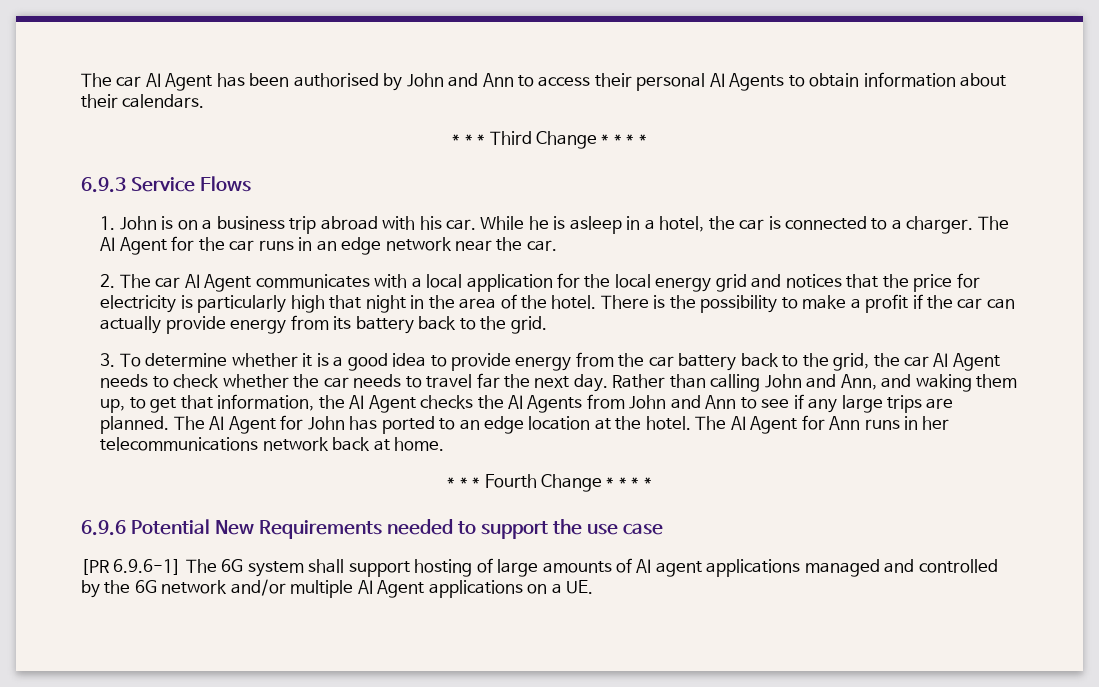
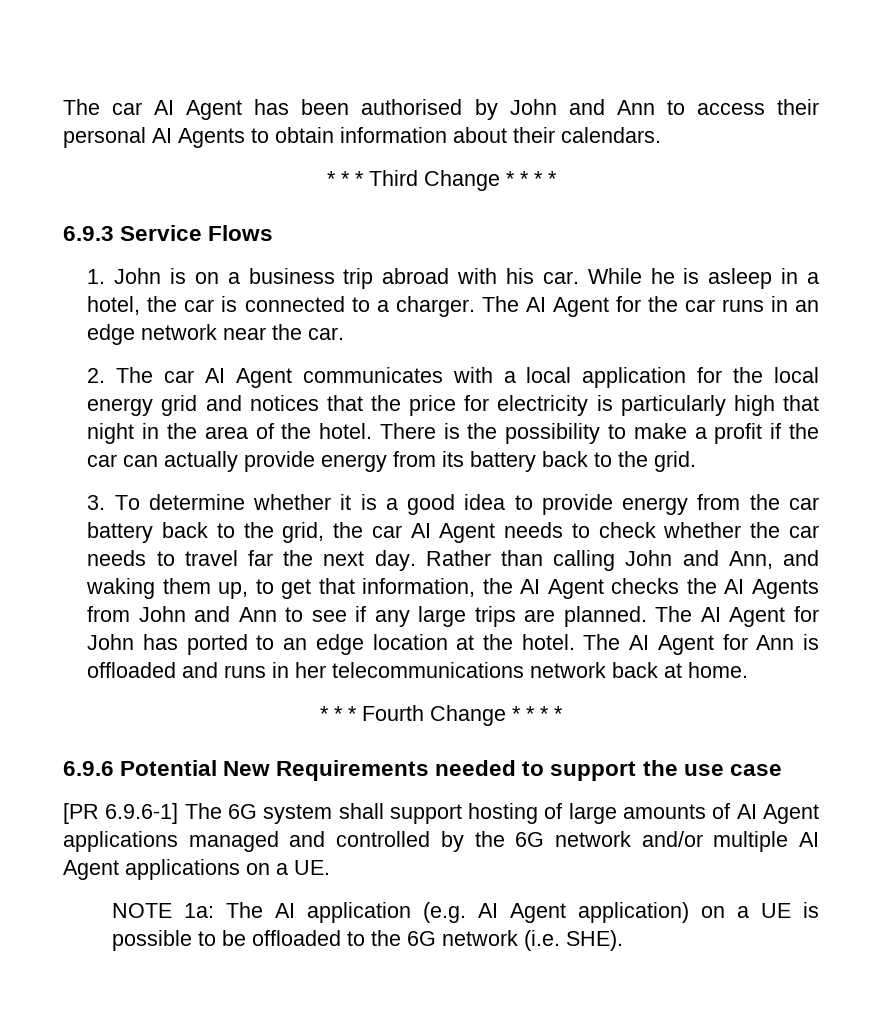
- The AI Agent for Ann runs in her telecommunications network back at home.
+ The AI Agent for Ann is offloaded and runs in her telecommunications network back at home.
- [PR 6.9.6-1] The 6G system shall support hosting of large amounts of AI agent applications managed and controlled by the 6G network and/or multiple AI Agent applications on a UE.
+ [PR 6.9.6-1] The 6G system shall support hosting of large amounts of AI Agent applications managed and controlled by the 6G network and/or multiple AI Agent applications on a UE.
+ NOTE 1a: The AI application (e.g. AI Agent application) on a UE is possible to be offloaded to the 6G network (i.e. SHE).

